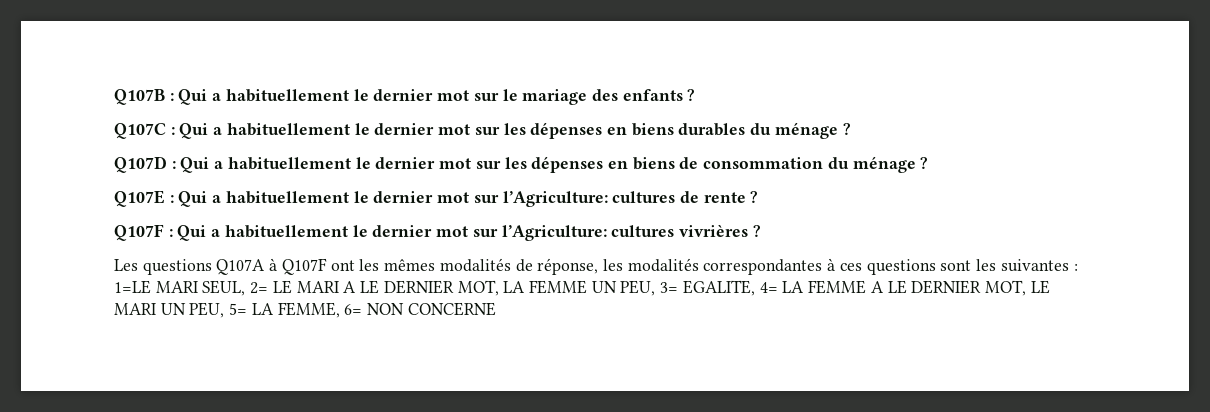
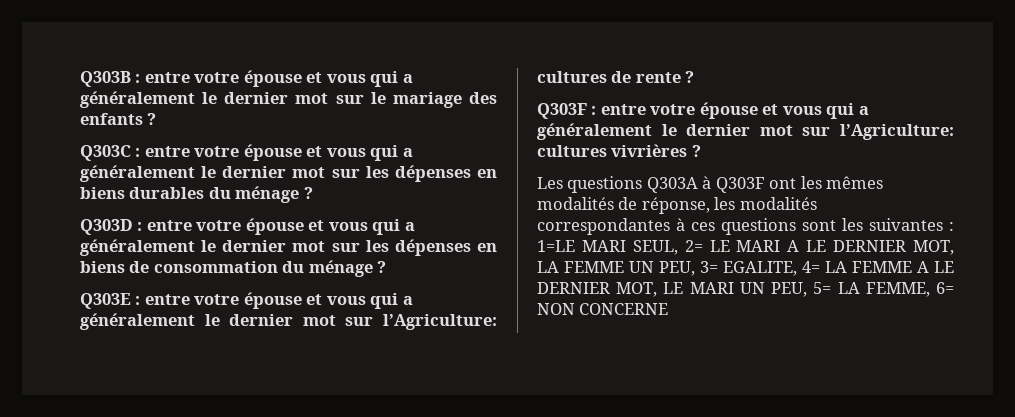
- Q107B : Qui a habituellement le dernier mot sur le mariage des enfants ?
+ Q303B : entre votre épouse et vous qui a généralement le dernier mot sur le mariage des enfants ?
- Q107C : Qui a habituellement le dernier mot sur les dépenses en biens durables du ménage ?
+ Q303C : entre votre épouse et vous qui a généralement le dernier mot sur les dépenses en biens durables du ménage ?
- Q107D : Qui a habituellement le dernier mot sur les dépenses en biens de consommation du ménage ?
+ Q303D : entre votre épouse et vous qui a généralement le dernier mot sur les dépenses en biens de consommation du ménage ?
- Q107E : Qui a habituellement le dernier mot sur l’Agriculture: cultures de rente ?
+ Q303E : entre votre épouse et vous qui a généralement le dernier mot sur l’Agriculture: cultures de rente ?
- Q107F : Qui a habituellement le dernier mot sur l’Agriculture: cultures vivrières ?
+ Q303F : entre votre épouse et vous qui a généralement le dernier mot sur l’Agriculture: cultures vivrières ?
- Les questions Q107A à Q107F ont les mêmes modalités de réponse, les modalités correspondantes à ces questions sont les suivantes : 1=LE MARI SEUL, 2= LE MARI A LE DERNIER MOT, LA FEMME UN PEU, 3= EGALITE, 4= LA FEMME A LE DERNIER MOT, LE MARI UN PEU, 5= LA FEMME, 6= NON CONCERNE
+ Les questions Q303A à Q303F ont les mêmes modalités de réponse, les modalités correspondantes à ces questions sont les suivantes : 1=LE MARI SEUL, 2= LE MARI A LE DERNIER MOT, LA FEMME UN PEU, 3= EGALITE, 4= LA FEMME A LE DERNIER MOT, LE MARI UN PEU, 5= LA FEMME, 6= NON CONCERNE

